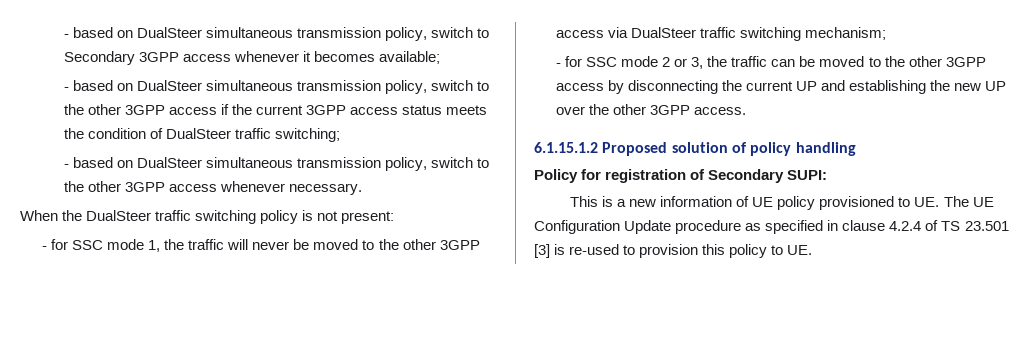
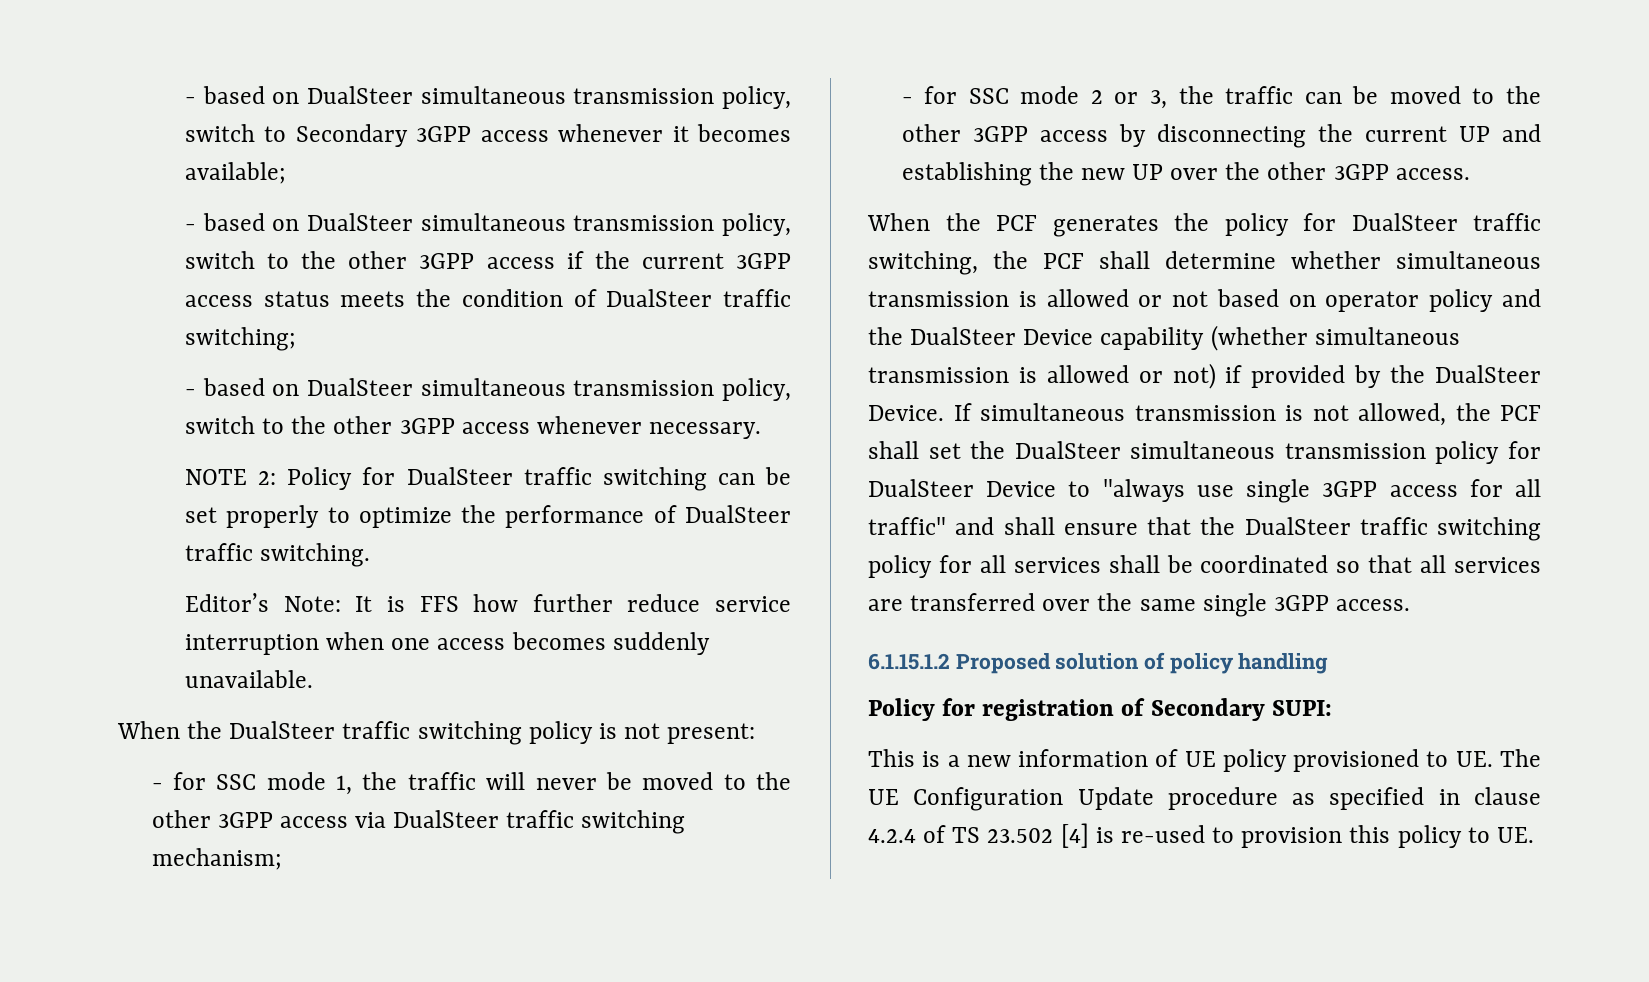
+ NOTE 2: Policy for DualSteer traffic switching can be set properly to optimize the performance of DualSteer traffic switching.
+ Editor’s Note: It is FFS how further reduce service interruption when one access becomes suddenly unavailable.
+ When the PCF generates the policy for DualSteer traffic switching, the PCF shall determine whether simultaneous transmission is allowed or not based on operator policy and the DualSteer Device capability (whether simultaneous transmission is allowed or not) if provided by the DualSteer Device. If simultaneous transmission is not allowed, the PCF shall set the DualSteer simultaneous transmission policy for DualSteer Device to "always use single 3GPP access for all traffic" and shall ensure that the DualSteer traffic switching policy for all services shall be coordinated so that all services are transferred over the same single 3GPP access.
- This is a new information of UE policy provisioned to UE. The UE Configuration Update procedure as specified in clause 4.2.4 of TS 23.501 [3] is re-used to provision this policy to UE.
+ This is a new information of UE policy provisioned to UE. The UE Configuration Update procedure as specified in clause 4.2.4 of TS 23.502 [4] is re-used to provision this policy to UE.

